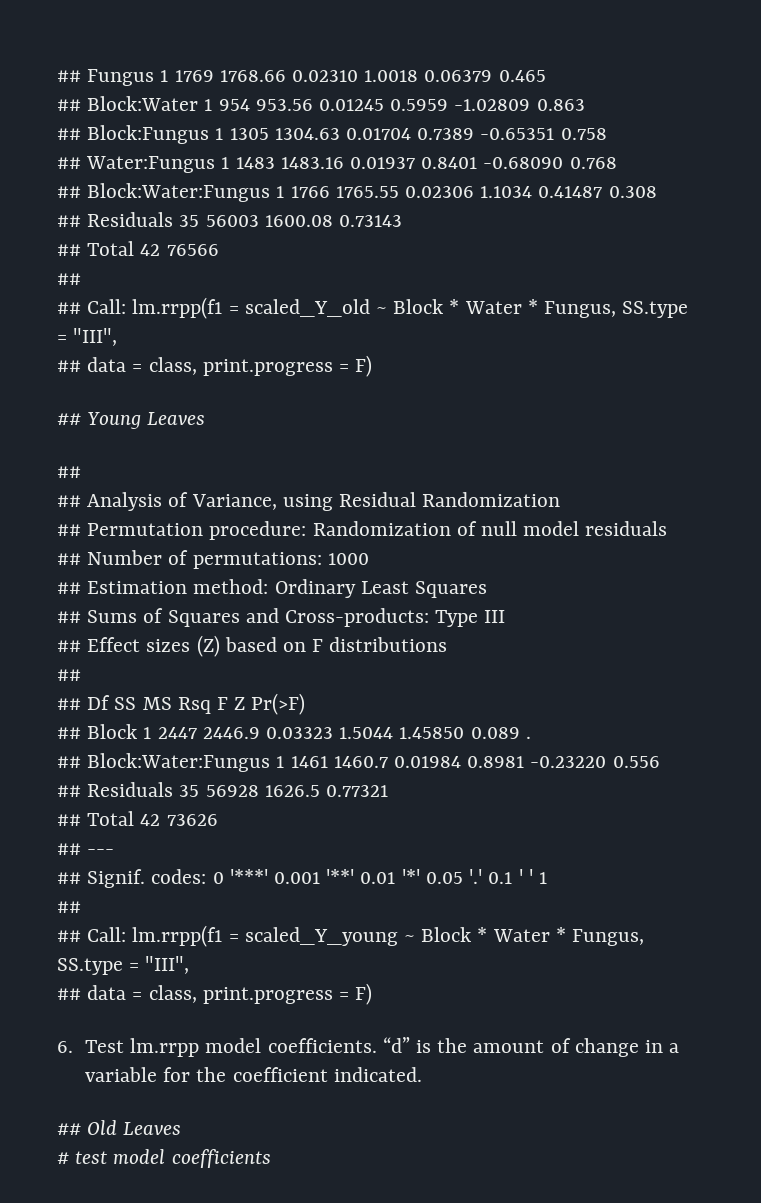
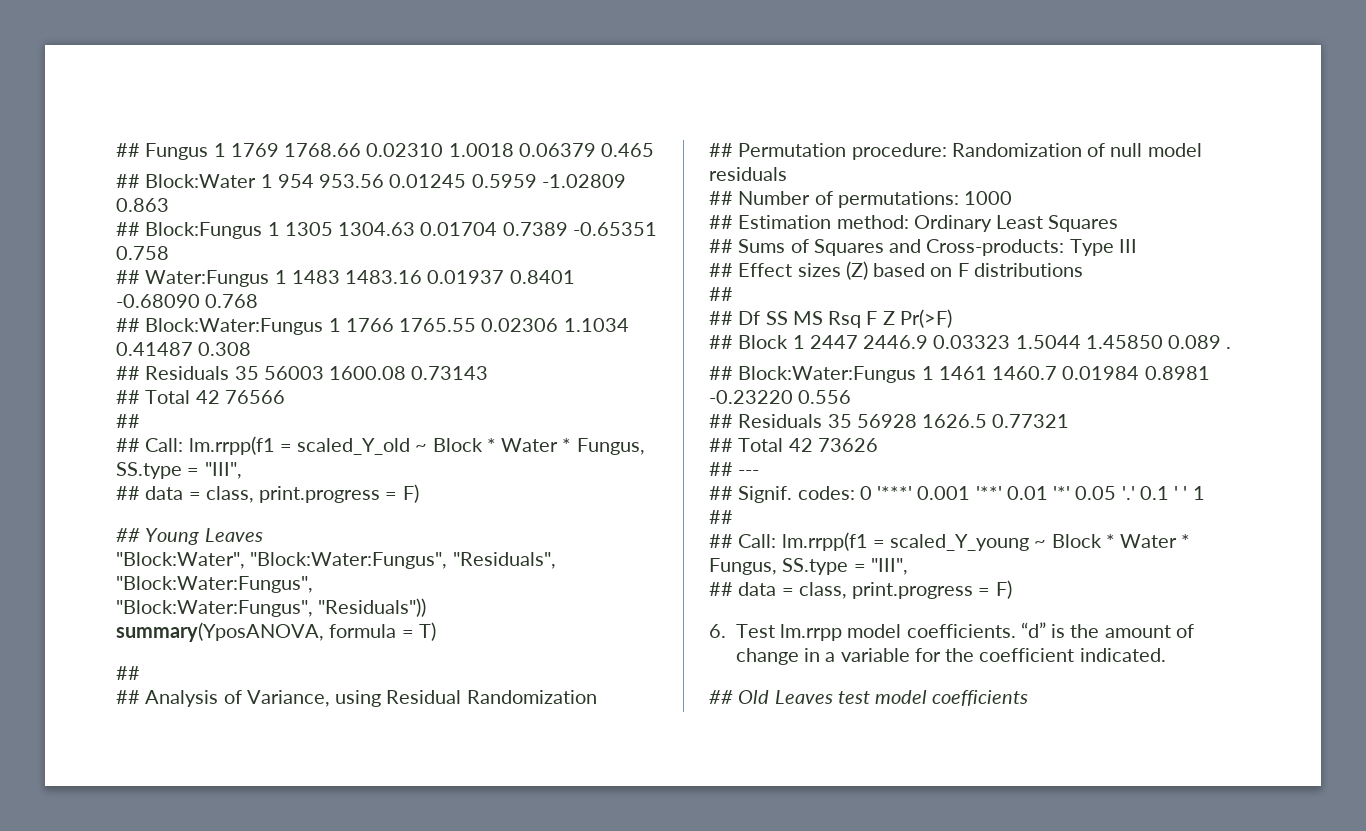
+ "Block:Water", "Block:Water:Fungus", "Residuals", "Block:Water:Fungus",
+ "Block:Water:Fungus", "Residuals"))
+ summary(YposANOVA, formula = T)
- ## Old Leaves
- # test model coefficients
+ ## Old Leaves test model coefficients

